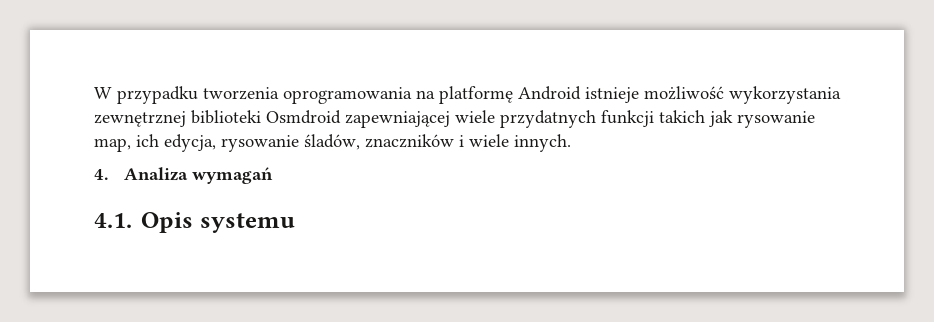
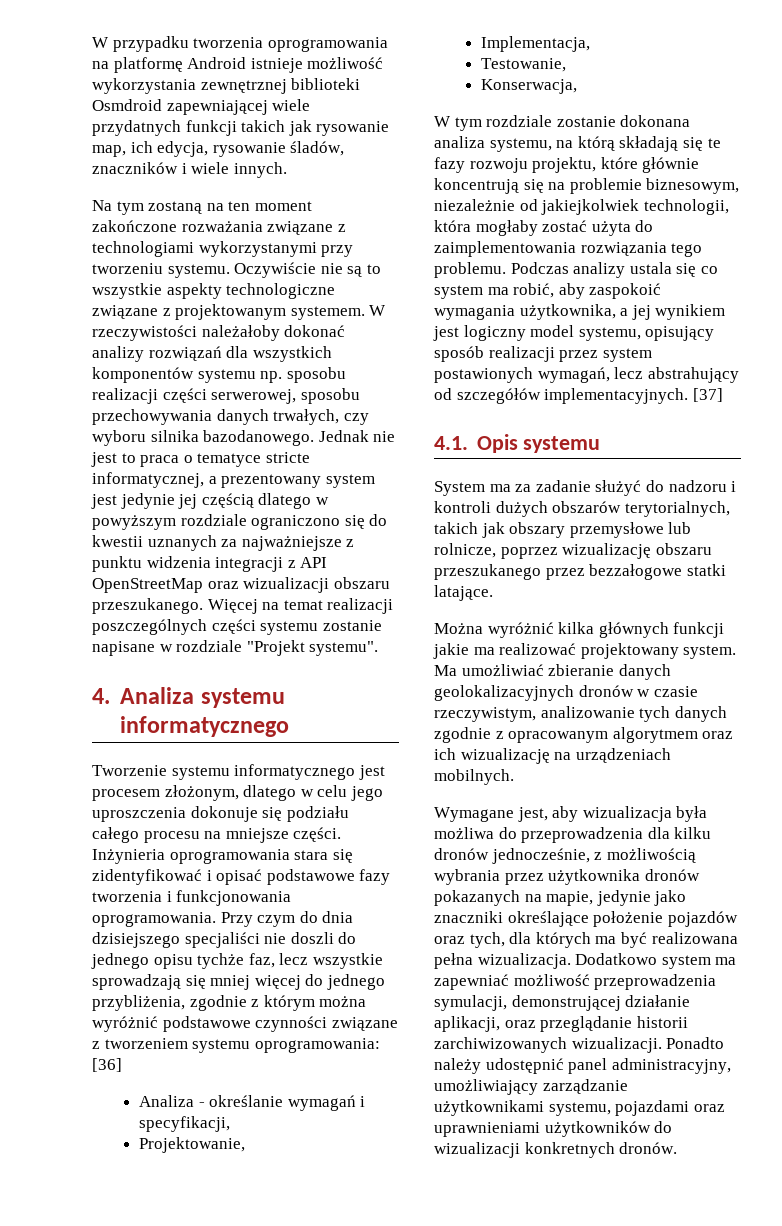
- 4. Analiza wymagań
+ Na tym zostaną na ten moment zakończone rozważania związane z technologiami wykorzystanymi przy tworzeniu systemu. Oczywiście nie są to wszystkie aspekty technologiczne związane z projektowanym systemem. W rzeczywistości należałoby dokonać analizy rozwiązań dla wszystkich komponentów systemu np. sposobu realizacji części serwerowej, sposobu przechowywania danych trwałych, czy wyboru silnika bazodanowego. Jednak nie jest to praca o tematyce stricte informatycznej, a prezentowany system jest jedynie jej częścią dlatego w powyższym rozdziale ograniczono się do kwestii uznanych za najważniejsze z punktu widzenia integracji z API OpenStreetMap oraz wizualizacji obszaru przeszukanego. Więcej na temat realizacji poszczególnych części systemu zostanie napisane w rozdziale "Projekt systemu".
+ 4. Analiza systemu informatycznego
+ Tworzenie systemu informatycznego jest procesem złożonym, dlatego w celu jego uproszczenia dokonuje się podziału całego procesu na mniejsze części. Inżynieria oprogramowania stara się zidentyfikować i opisać podstawowe fazy tworzenia i funkcjonowania oprogramowania. Przy czym do dnia dzisiejszego specjaliści nie doszli do jednego opisu tychże faz, lecz wszystkie sprowadzają się mniej więcej do jednego przybliżenia, zgodnie z którym można wyróżnić podstawowe czynności związane z tworzeniem systemu oprogramowania: [36]
+ Analiza - określanie wymagań i specyfikacji,
+ Projektowanie,
+ Implementacja,
+ Testowanie,
+ Konserwacja,
+ W tym rozdziale zostanie dokonana analiza systemu, na którą składają się te fazy rozwoju projektu, które głównie koncentrują się na problemie biznesowym, niezależnie od jakiejkolwiek technologii, która mogłaby zostać użyta do zaimplementowania rozwiązania tego problemu. Podczas analizy ustala się co system ma robić, aby zaspokoić wymagania użytkownika, a jej wynikiem jest logiczny model systemu, opisujący sposób realizacji przez system postawionych wymagań, lecz abstrahujący od szczegółów implementacyjnych. [37]
  4.1. Opis systemu
+ System ma za zadanie służyć do nadzoru i kontroli dużych obszarów terytorialnych, takich jak obszary przemysłowe lub rolnicze, poprzez wizualizację obszaru przeszukanego przez bezzałogowe statki latające.
+ Można wyróżnić kilka głównych funkcji jakie ma realizować projektowany system. Ma umożliwiać zbieranie danych geolokalizacyjnych dronów w czasie rzeczywistym, analizowanie tych danych zgodnie z opracowanym algorytmem oraz ich wizualizację na urządzeniach mobilnych.
+ Wymagane jest, aby wizualizacja była możliwa do przeprowadzenia dla kilku dronów jednocześnie, z możliwością wybrania przez użytkownika dronów pokazanych na mapie, jedynie jako znaczniki określające położenie pojazdów oraz tych, dla których ma być realizowana pełna wizualizacja. Dodatkowo system ma zapewniać możliwość przeprowadzenia symulacji, demonstrującej działanie aplikacji, oraz przeglądanie historii zarchiwizowanych wizualizacji. Ponadto należy udostępnić panel administracyjny, umożliwiający zarządzanie użytkownikami systemu, pojazdami oraz uprawnieniami użytkowników do wizualizacji konkretnych dronów.

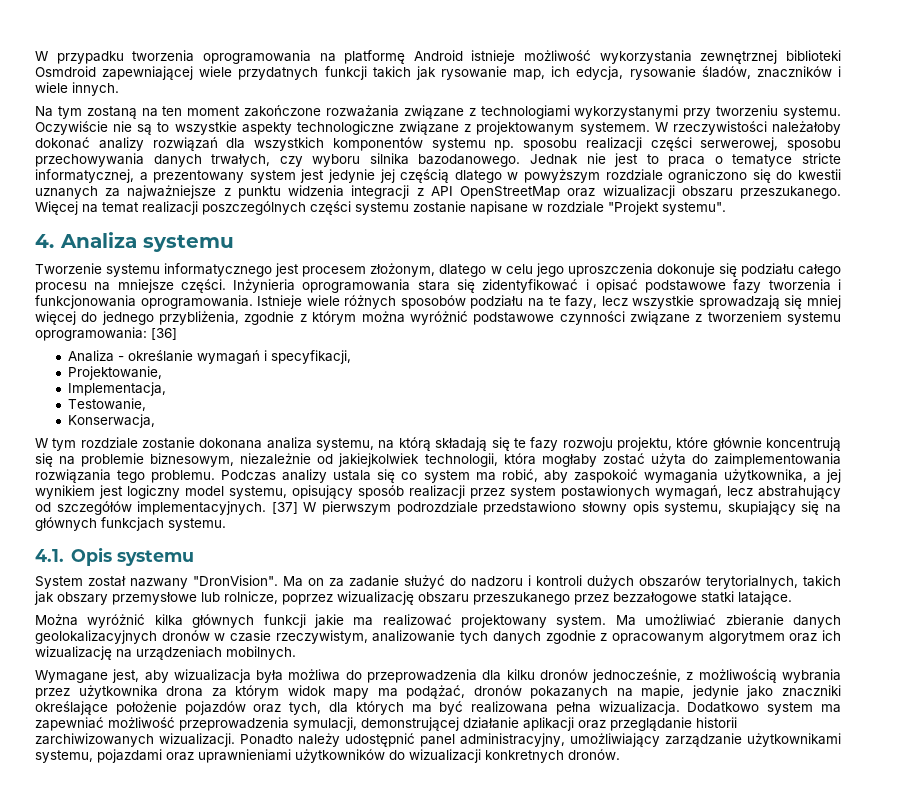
- 4. Analiza systemu informatycznego
+ 4. Analiza systemu
- Przy czym do dnia dzisiejszego specjaliści nie doszli do jednego opisu tychże faz, lecz wszystkie sprowadzają się mniej więcej do jednego przybliżenia, zgodnie z którym można wyróżnić podstawowe czynności związane z tworzeniem systemu oprogramowania: [36]
+ Istnieje wiele różnych sposobów podziału na te fazy, lecz wszystkie sprowadzają się mniej więcej do jednego przybliżenia, zgodnie z którym można wyróżnić podstawowe czynności związane z tworzeniem systemu oprogramowania: [36]
- [37]
+ [37] W pierwszym podrozdziale przedstawiono słowny opis systemu, skupiający się na głównych funkcjach systemu.
- System ma za zadanie służyć do nadzoru i kontroli dużych obszarów terytorialnych, takich jak obszary przemysłowe lub rolnicze, poprzez wizualizację obszaru przeszukanego przez bezzałogowe statki latające.
+ System został nazwany "DronVision". Ma on za zadanie służyć do nadzoru i kontroli dużych obszarów terytorialnych, takich jak obszary przemysłowe lub rolnicze, poprzez wizualizację obszaru przeszukanego przez bezzałogowe statki latające.
- Wymagane jest, aby wizualizacja była możliwa do przeprowadzenia dla kilku dronów jednocześnie, z możliwością wybrania przez użytkownika dronów pokazanych na mapie, jedynie jako znaczniki określające położenie pojazdów oraz tych, dla których ma być realizowana pełna wizualizacja.
+ Wymagane jest, aby wizualizacja była możliwa do przeprowadzenia dla kilku dronów jednocześnie, z możliwością wybrania przez użytkownika drona za którym widok mapy ma podążać, dronów pokazanych na mapie, jedynie jako znaczniki określające położenie pojazdów oraz tych, dla których ma być realizowana pełna wizualizacja.
- Dodatkowo system ma zapewniać możliwość przeprowadzenia symulacji, demonstrującej działanie aplikacji, oraz przeglądanie historii zarchiwizowanych wizualizacji.
+ Dodatkowo system ma zapewniać możliwość przeprowadzenia symulacji, demonstrującej działanie aplikacji oraz przeglądanie historii zarchiwizowanych wizualizacji.

